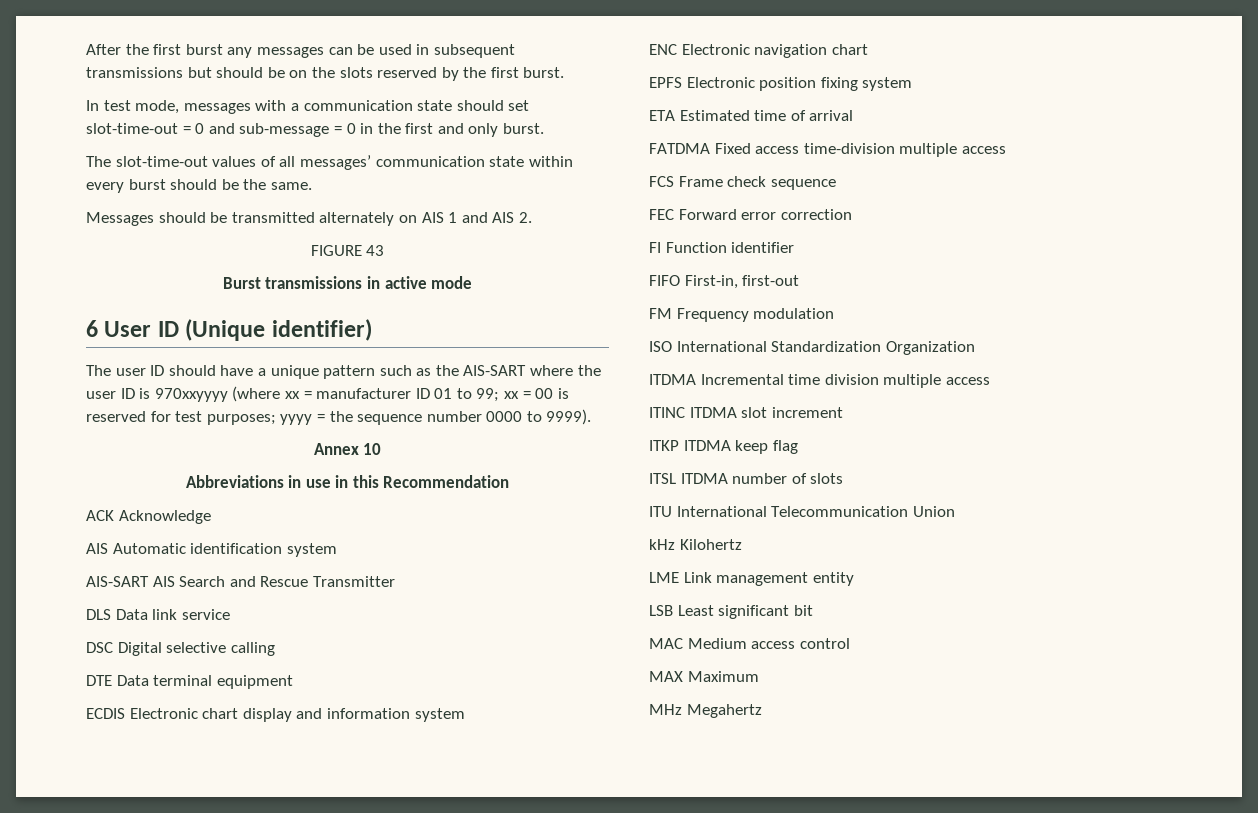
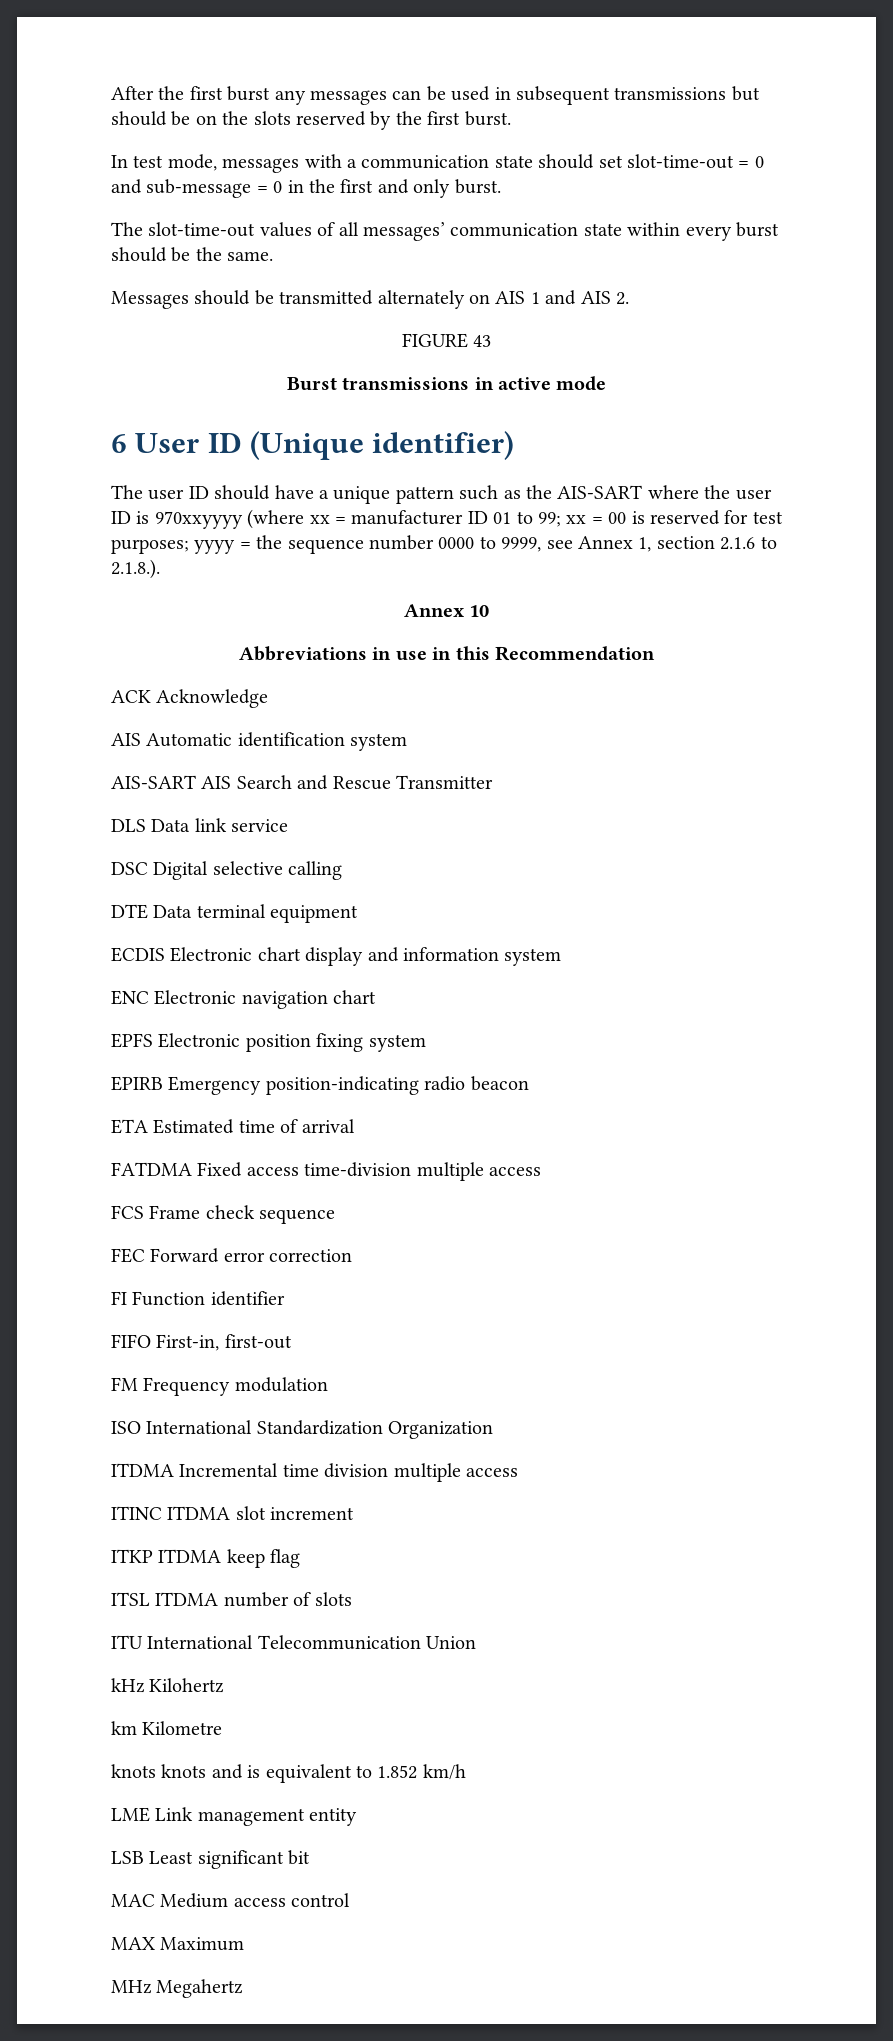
- The user ID should have a unique pattern such as the AIS-SART where the user ID is 970xxyyyy (where xx = manufacturer ID 01 to 99; xx = 00 is reserved for test purposes; yyyy = the sequence number 0000 to 9999).
+ The user ID should have a unique pattern such as the AIS-SART where the user ID is 970xxyyyy (where xx = manufacturer ID 01 to 99; xx = 00 is reserved for test purposes; yyyy = the sequence number 0000 to 9999, see Annex 1, section 2.1.6 to 2.1.8.).
+ EPIRB Emergency position-indicating radio beacon
+ km Kilometre
+ knots knots and is equivalent to 1.852 km/h

